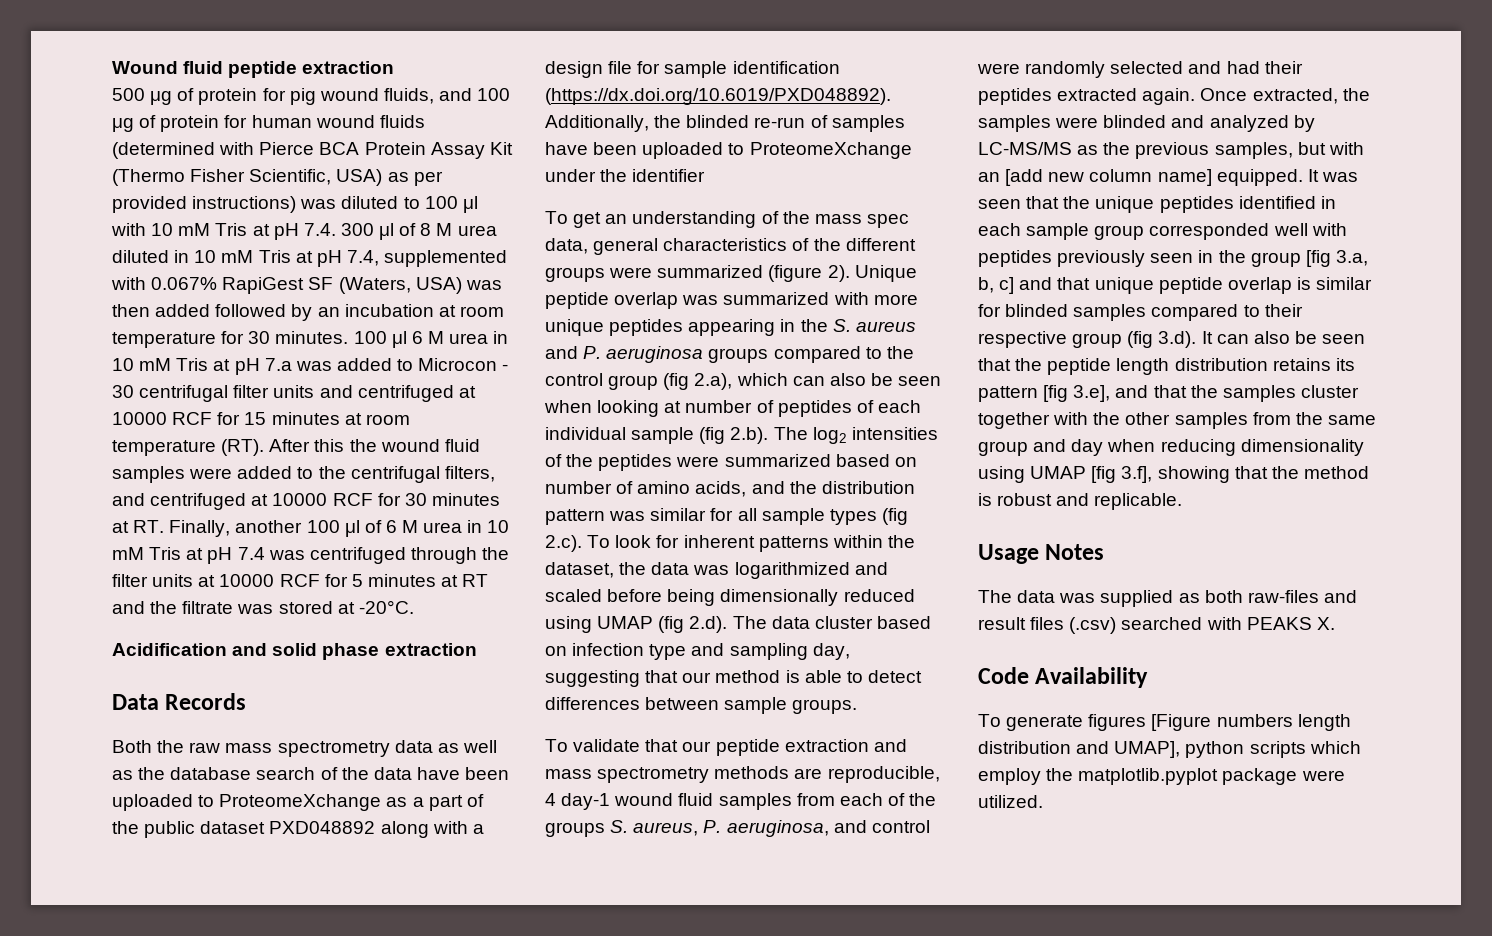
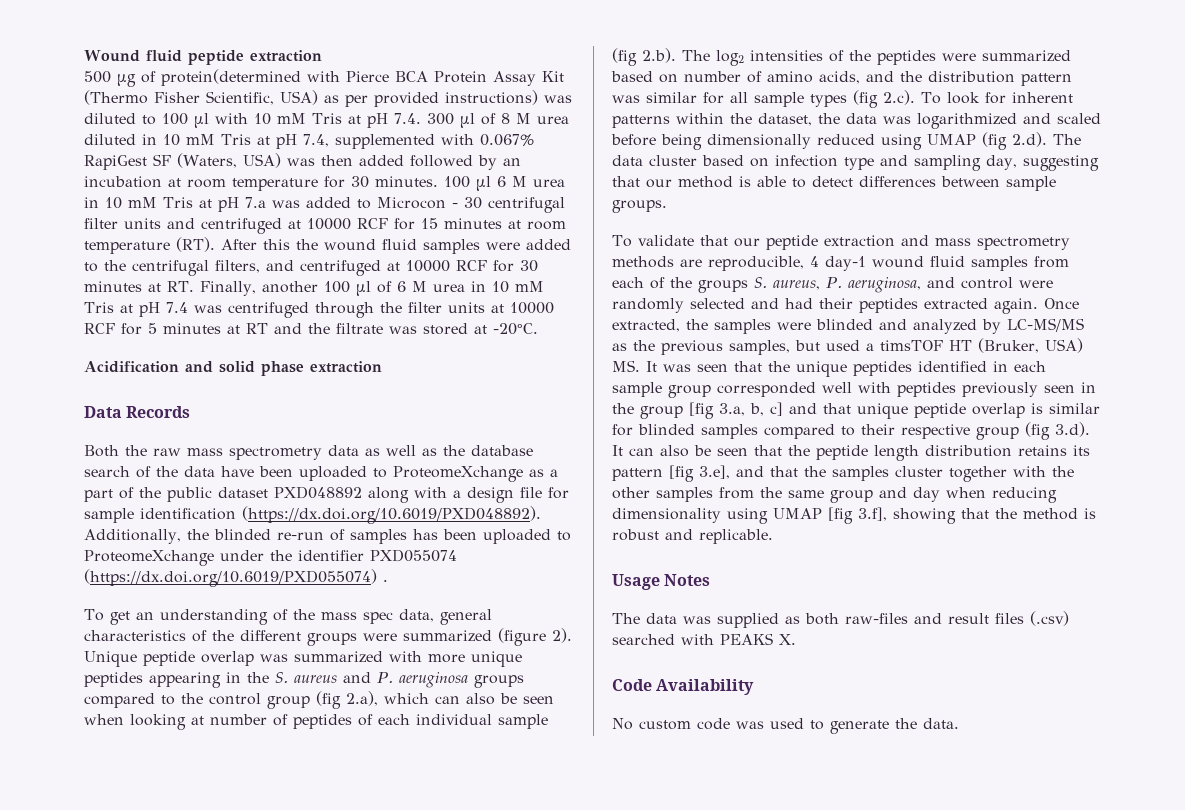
- 500 μg of protein for pig wound fluids, and 100 μg of protein for human wound fluids (determined with Pierce BCA Protein Assay Kit (Thermo Fisher Scientific, USA) as per provided instructions) was diluted to 100 μl with 10 mM Tris at pH 7.4. 300 μl of 8 M urea diluted in 10 mM Tris at pH 7.4, supplemented with 0.067% RapiGest SF (Waters, USA) was then added followed by an incubation at room temperature for 30 minutes.
+ 500 μg of protein(determined with Pierce BCA Protein Assay Kit (Thermo Fisher Scientific, USA) as per provided instructions) was diluted to 100 μl with 10 mM Tris at pH 7.4. 300 μl of 8 M urea diluted in 10 mM Tris at pH 7.4, supplemented with 0.067% RapiGest SF (Waters, USA) was then added followed by an incubation at room temperature for 30 minutes.
- Both the raw mass spectrometry data as well as the database search of the data have been uploaded to ProteomeXchange as a part of the public dataset PXD048892 along with a design file for sample identification (https://dx.doi.org/10.6019/PXD048892). Additionally, the blinded re-run of samples have been uploaded to ProteomeXchange under the identifier
+ Both the raw mass spectrometry data as well as the database search of the data have been uploaded to ProteomeXchange as a part of the public dataset PXD048892 along with a design file for sample identification (https://dx.doi.org/10.6019/PXD048892). Additionally, the blinded re-run of samples has been uploaded to ProteomeXchange under the identifier PXD055074 (https://dx.doi.org/10.6019/PXD055074) .
- Once extracted, the samples were blinded and analyzed by LC-MS/MS as the previous samples, but with an [add new column name] equipped. It was seen that the unique peptides identified in each sample group corresponded well with peptides previously seen in the group [fig 3.a, b, c] and that unique peptide overlap is similar for blinded samples compared to their respective group (fig 3.d). It can also be seen that the peptide length distribution retains its pattern [fig 3.e], and that the samples cluster together with the other samples from the same group and day when reducing dimensionality using UMAP [fig 3.f], showing that the method is robust and replicable.
+ Once extracted, the samples were blinded and analyzed by LC-MS/MS as the previous samples, but used a timsTOF HT (Bruker, USA) MS. It was seen that the unique peptides identified in each sample group corresponded well with peptides previously seen in the group [fig 3.a, b, c] and that unique peptide overlap is similar for blinded samples compared to their respective group (fig 3.d). It can also be seen that the peptide length distribution retains its pattern [fig 3.e], and that the samples cluster together with the other samples from the same group and day when reducing dimensionality using UMAP [fig 3.f], showing that the method is robust and replicable.
- To generate figures [Figure numbers length distribution and UMAP], python scripts which employ the matplotlib.pyplot package were utilized.
+ No custom code was used to generate the data.

